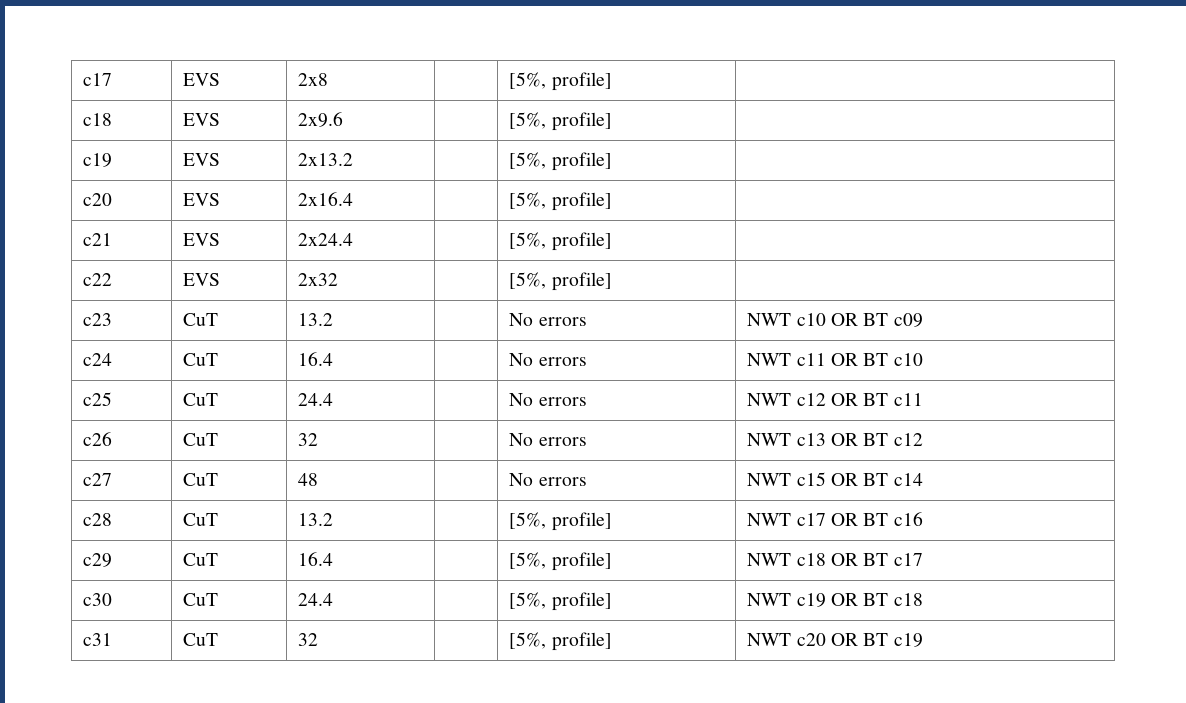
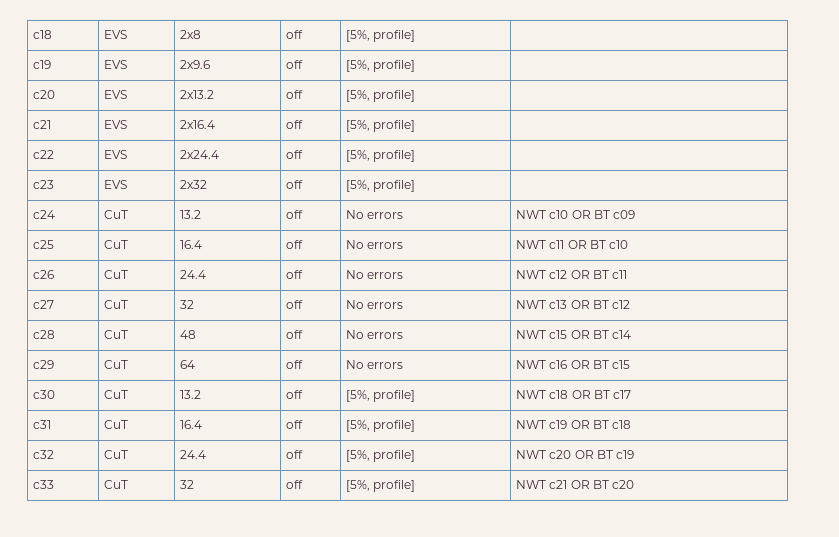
- c17 | EVS | 2x8 | | [5%, profile] |
- c18 | EVS | 2x9.6 | | [5%, profile] |
+ c18 | EVS | 2x8 | off | [5%, profile] |
- c19 | EVS | 2x13.2 | | [5%, profile] |
+ c19 | EVS | 2x9.6 | off | [5%, profile] |
- c20 | EVS | 2x16.4 | | [5%, profile] |
+ c20 | EVS | 2x13.2 | off | [5%, profile] |
- c21 | EVS | 2x24.4 | | [5%, profile] |
+ c21 | EVS | 2x16.4 | off | [5%, profile] |
- c22 | EVS | 2x32 | | [5%, profile] |
+ c22 | EVS | 2x24.4 | off | [5%, profile] |
- c23 | CuT | 13.2 | | No errors | NWT c10 OR BT c09
+ c23 | EVS | 2x32 | off | [5%, profile] |
+ c24 | CuT | 13.2 | off | No errors | NWT c10 OR BT c09
- c24 | CuT | 16.4 | | No errors | NWT c11 OR BT c10
+ c25 | CuT | 16.4 | off | No errors | NWT c11 OR BT c10
- c25 | CuT | 24.4 | | No errors | NWT c12 OR BT c11
+ c26 | CuT | 24.4 | off | No errors | NWT c12 OR BT c11
- c26 | CuT | 32 | | No errors | NWT c13 OR BT c12
+ c27 | CuT | 32 | off | No errors | NWT c13 OR BT c12
- c27 | CuT | 48 | | No errors | NWT c15 OR BT c14
+ c28 | CuT | 48 | off | No errors | NWT c15 OR BT c14
- c28 | CuT | 13.2 | | [5%, profile] | NWT c17 OR BT c16
- c29 | CuT | 16.4 | | [5%, profile] | NWT c18 OR BT c17
+ c29 | CuT | 64 | off | No errors | NWT c16 OR BT c15
+ c30 | CuT | 13.2 | off | [5%, profile] | NWT c18 OR BT c17
- c30 | CuT | 24.4 | | [5%, profile] | NWT c19 OR BT c18
+ c31 | CuT | 16.4 | off | [5%, profile] | NWT c19 OR BT c18
- c31 | CuT | 32 | | [5%, profile] | NWT c20 OR BT c19
+ c32 | CuT | 24.4 | off | [5%, profile] | NWT c20 OR BT c19
+ c33 | CuT | 32 | off | [5%, profile] | NWT c21 OR BT c20

